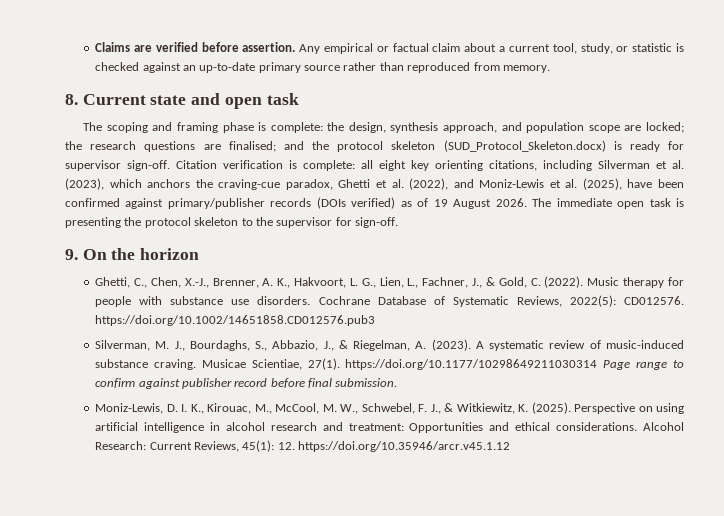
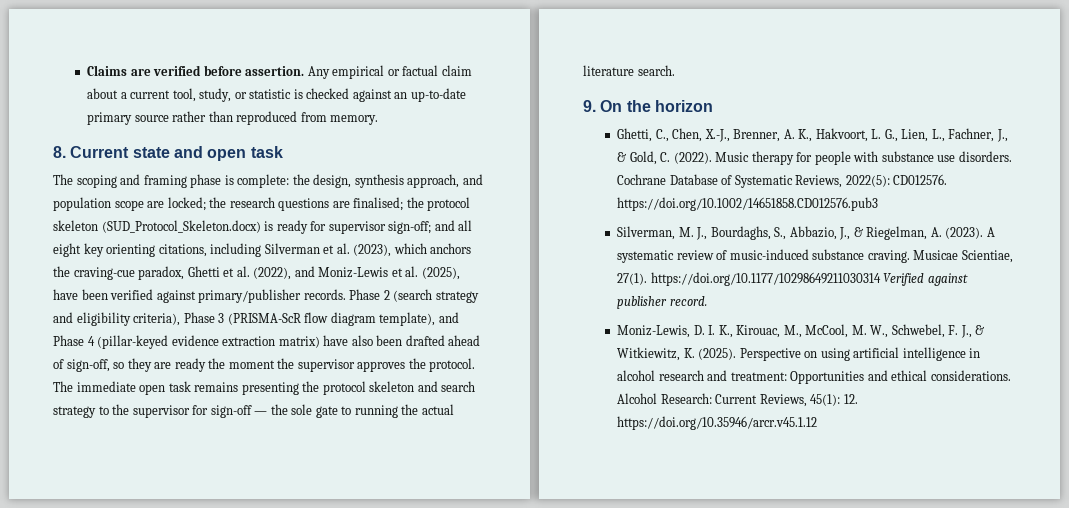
- The scoping and framing phase is complete: the design, synthesis approach, and population scope are locked; the research questions are finalised; and the protocol skeleton (SUD_Protocol_Skeleton.docx) is ready for supervisor sign-off. Citation verification is complete: all eight key orienting citations, including Silverman et al. (2023), which anchors the craving-cue paradox, Ghetti et al. (2022), and Moniz-Lewis et al. (2025), have been confirmed against primary/publisher records (DOIs verified) as of 19 August 2026.
+ The scoping and framing phase is complete: the design, synthesis approach, and population scope are locked; the research questions are finalised; the protocol skeleton (SUD_Protocol_Skeleton.docx) is ready for supervisor sign-off; and all eight key orienting citations, including Silverman et al. (2023), which anchors the craving-cue paradox, Ghetti et al. (2022), and Moniz-Lewis et al. (2025), have been verified against primary/publisher records. Phase 2 (search strategy and eligibility criteria), Phase 3 (PRISMA-ScR flow diagram template), and Phase 4 (pillar-keyed evidence extraction matrix) have also been drafted ahead of sign-off, so they are ready the moment the supervisor approves the protocol.
- The immediate open task is presenting the protocol skeleton to the supervisor for sign-off.
+ The immediate open task remains presenting the protocol skeleton and search strategy to the supervisor for sign-off — the sole gate to running the actual literature search.
- Musicae Scientiae, 27(1). https://doi.org/10.1177/10298649211030314 Page range to confirm against publisher record before final submission.
+ Musicae Scientiae, 27(1). https://doi.org/10.1177/10298649211030314 Verified against publisher record.

